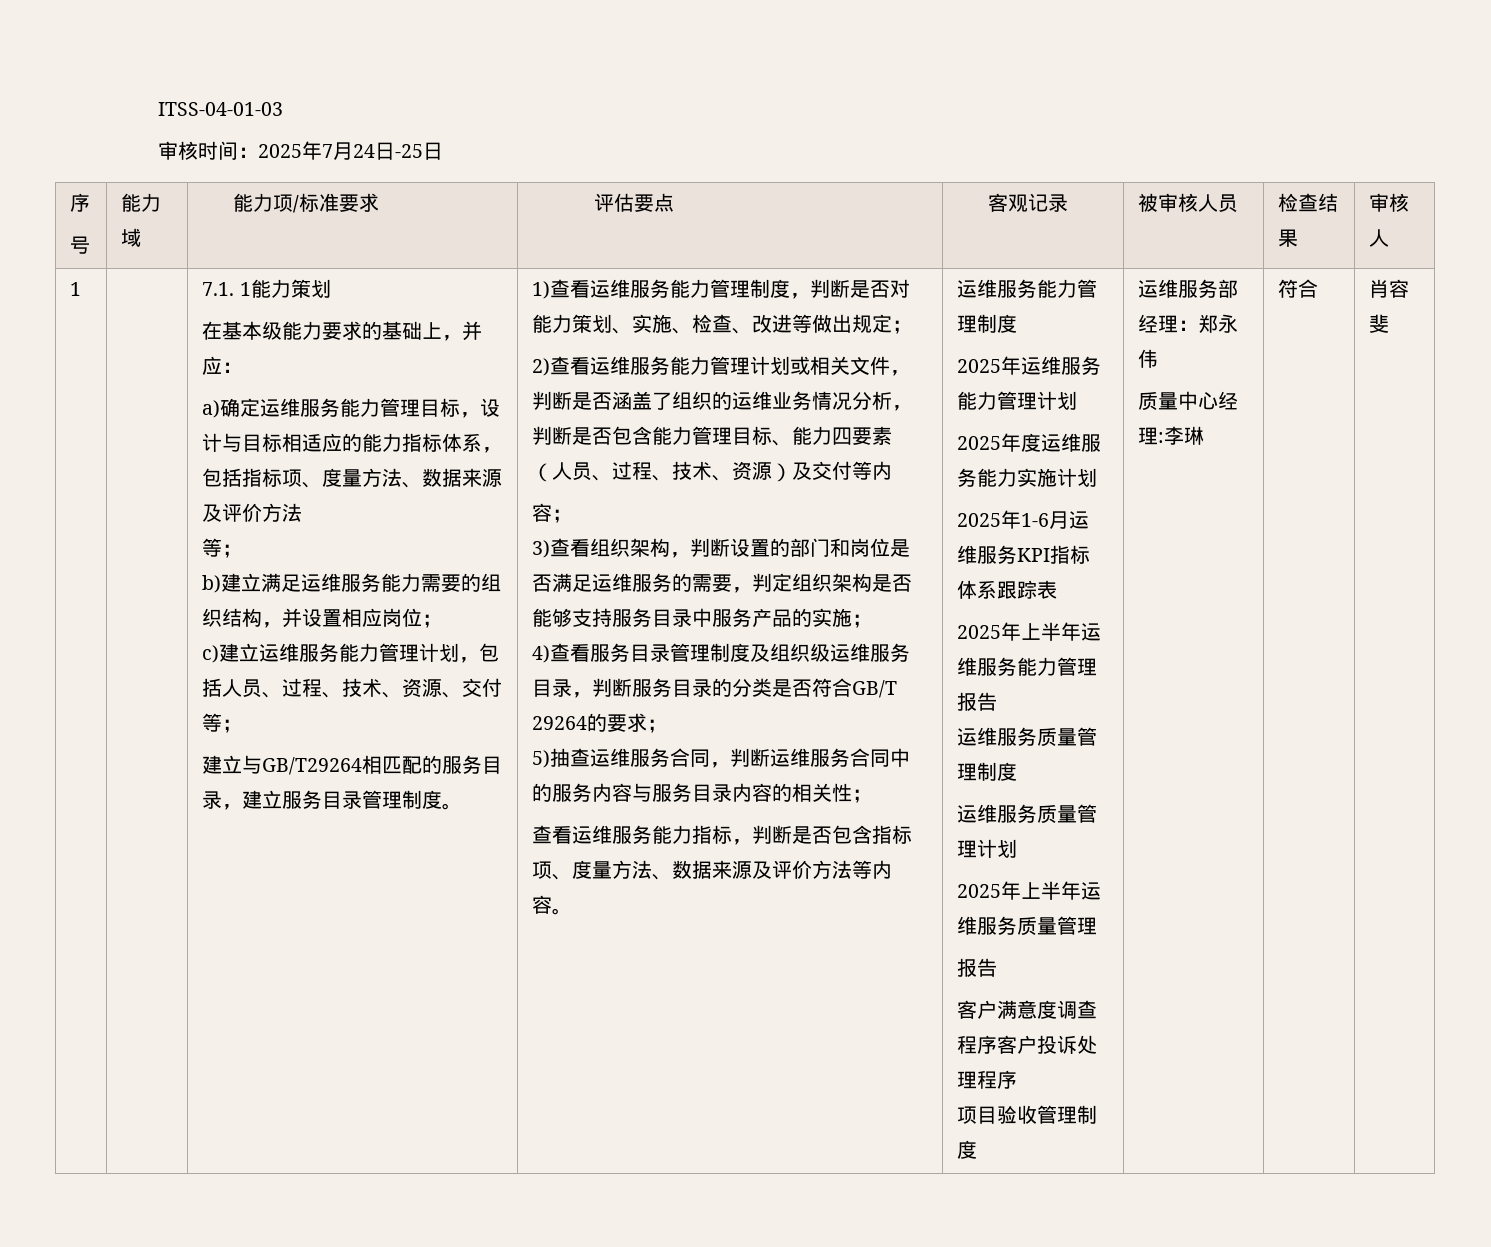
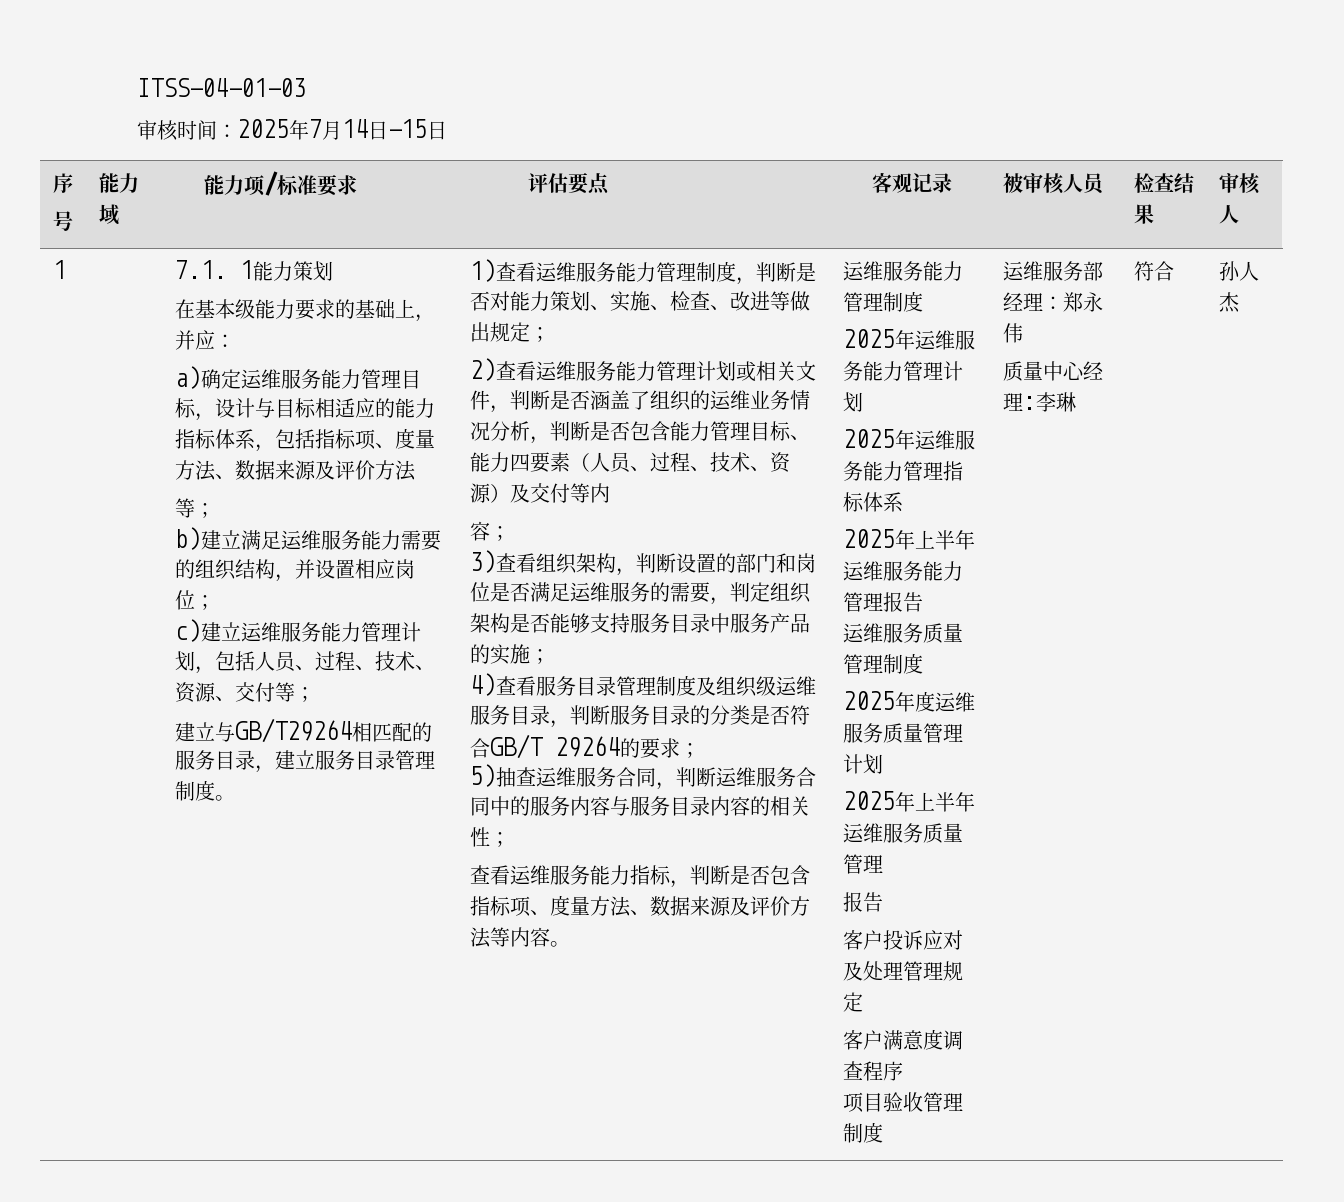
- 审核时间：2025年7月24日-25日
+ 审核时间：2025年7月14日-15日
- 2025年度运维服务能力实施计划
- 2025年1-6月运维服务KPI指标体系跟踪表
+ 2025年运维服务能力管理指标体系
- 运维服务质量管理计划
+ 2025年度运维服务质量管理计划
+ 客户投诉应对及处理管理规定
- 客户满意度调查程序客户投诉处理程序
+ 客户满意度调查程序
- 肖容斐
+ 孙人杰

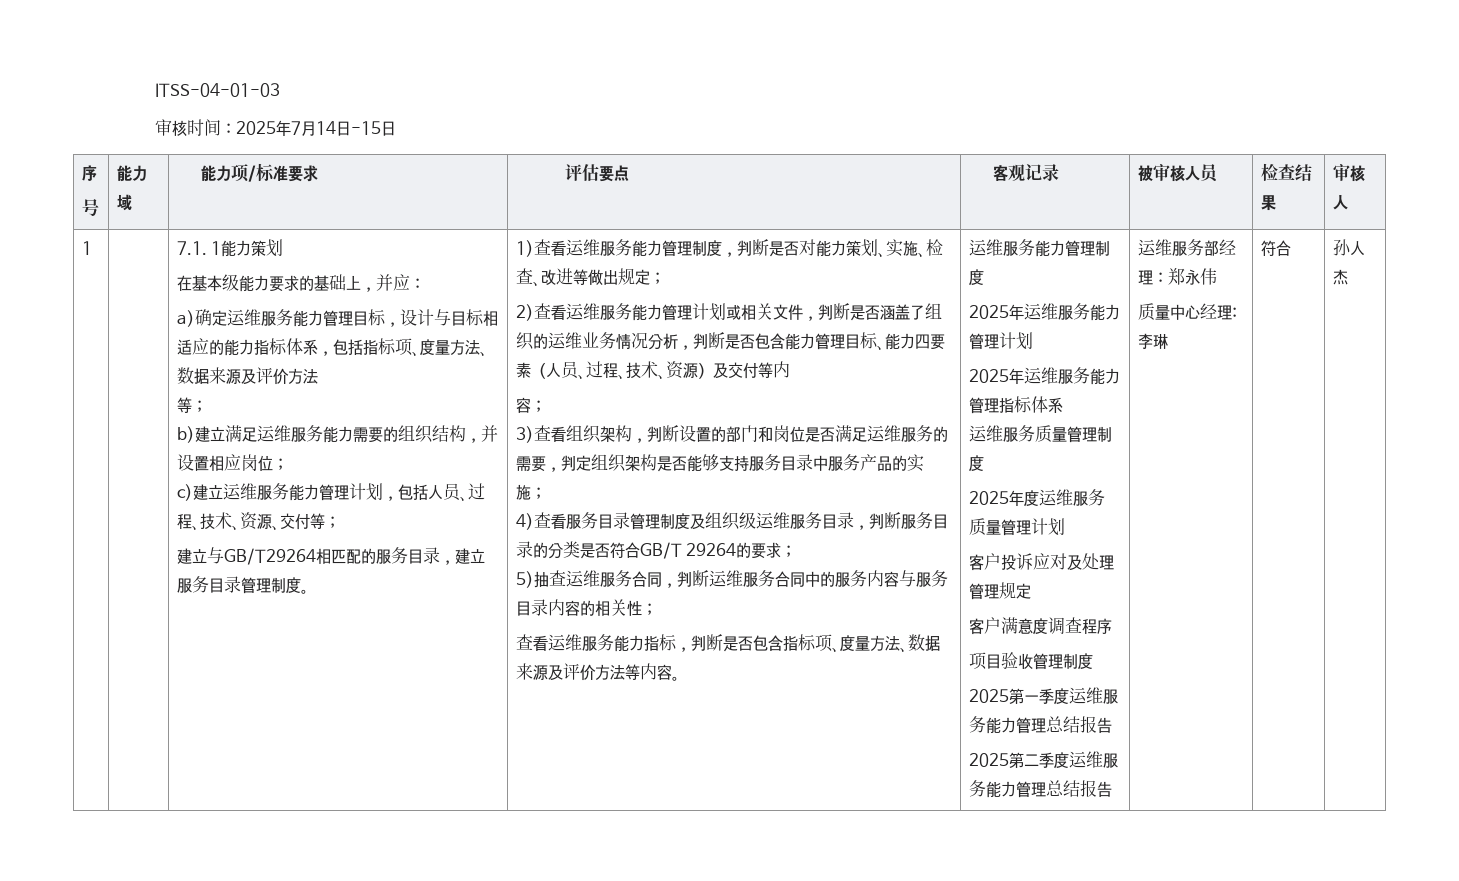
- 2025年上半年运维服务能力管理报告
- 2025年上半年运维服务质量管理
- 报告
+ 2025第一季度运维服务能力管理总结报告
+ 2025第二季度运维服务能力管理总结报告

